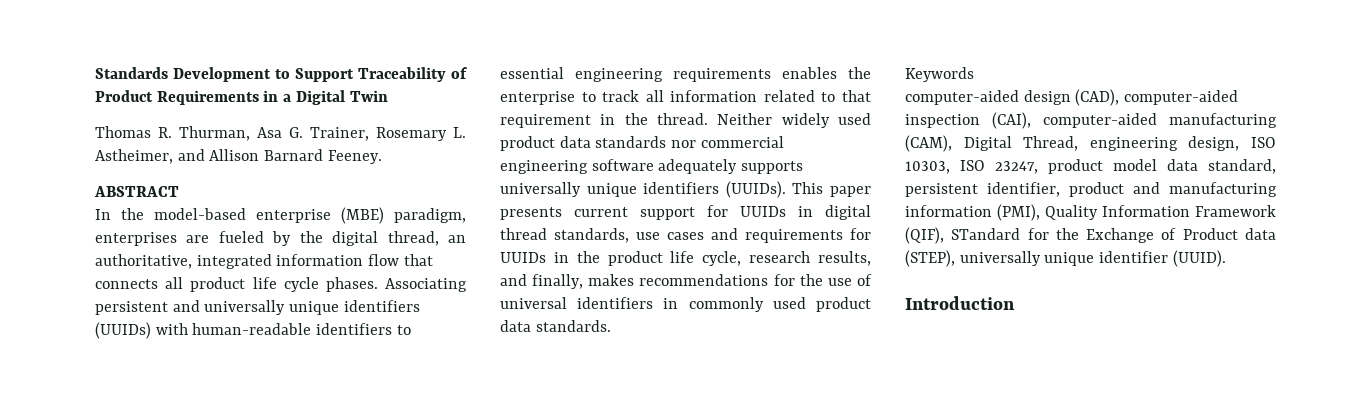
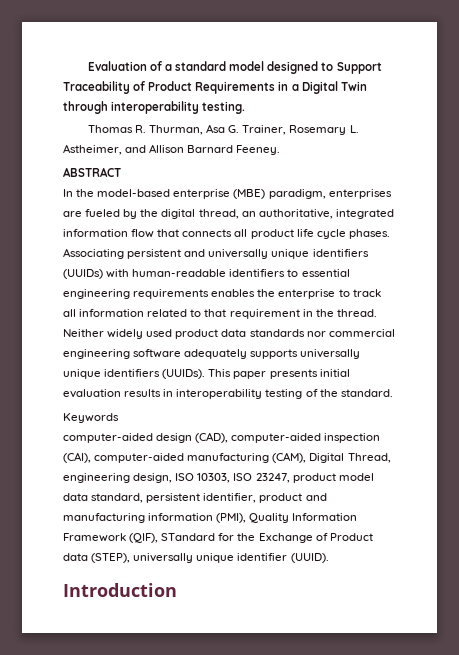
- Standards Development to Support Traceability of Product Requirements in a Digital Twin
+ Evaluation of a standard model designed to Support Traceability of Product Requirements in a Digital Twin through interoperability testing.
- This paper presents current support for UUIDs in digital thread standards, use cases and requirements for UUIDs in the product life cycle, research results, and finally, makes recommendations for the use of universal identifiers in commonly used product data standards.
+ This paper presents initial evaluation results in interoperability testing of the standard.

